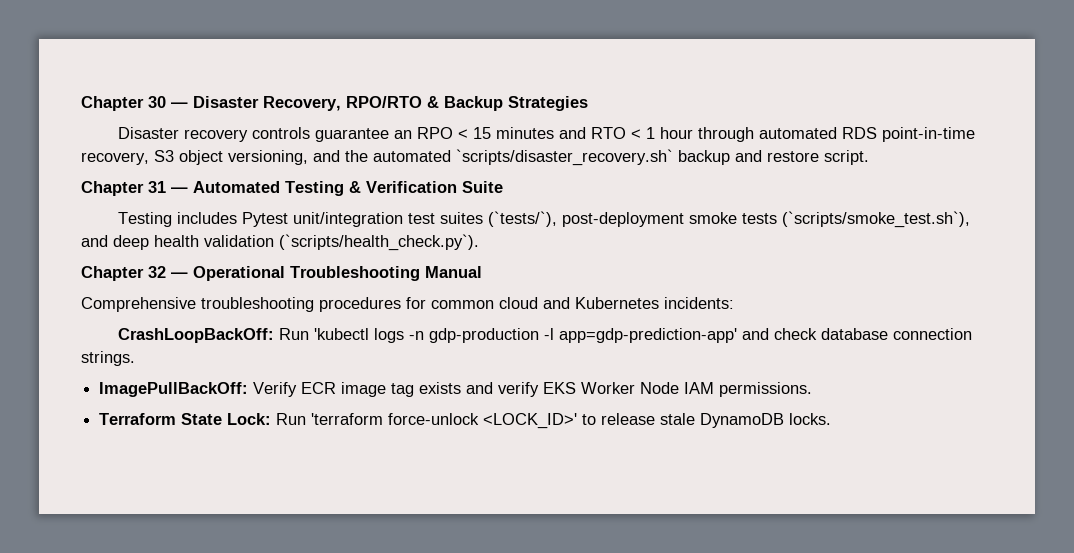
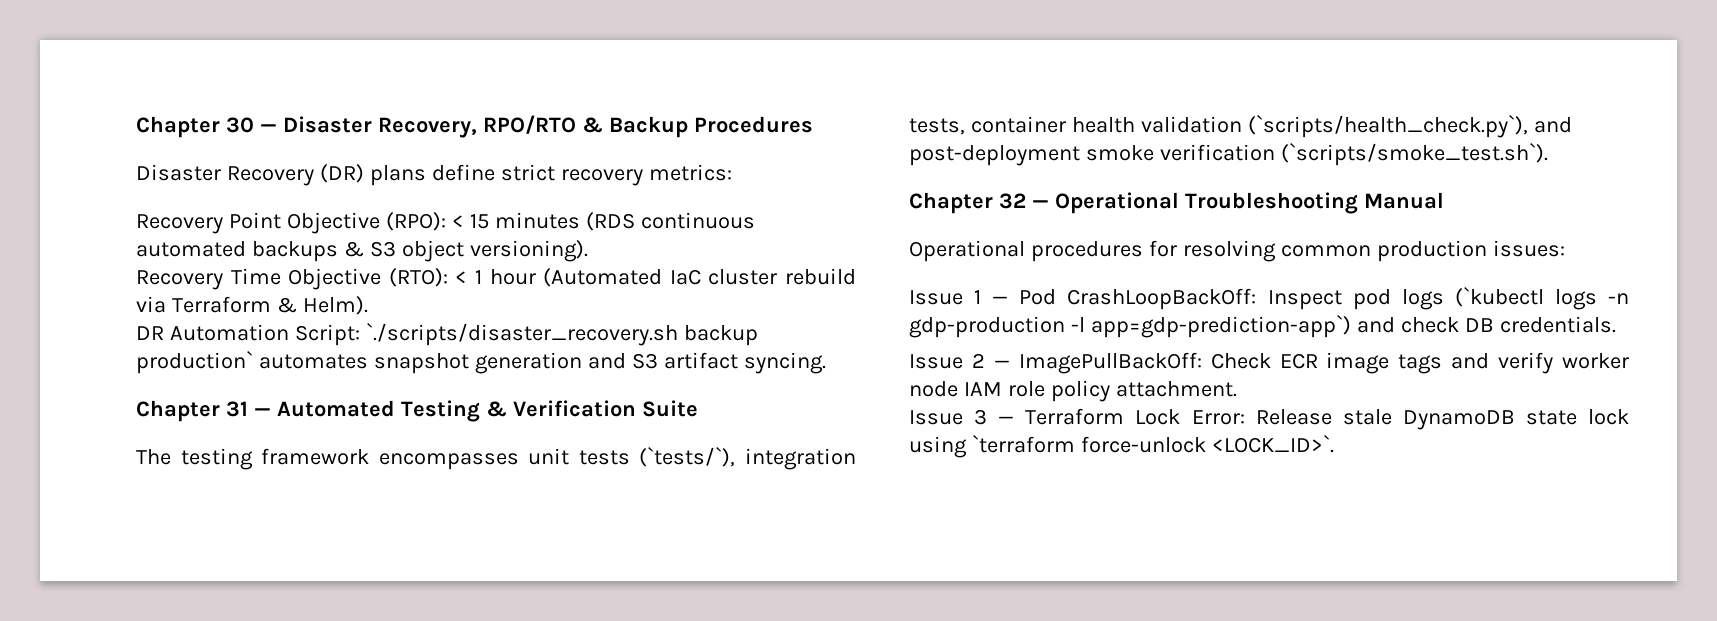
- Chapter 30 — Disaster Recovery, RPO/RTO & Backup Strategies
- Disaster recovery controls guarantee an RPO < 15 minutes and RTO < 1 hour through automated RDS point-in-time recovery, S3 object versioning, and the automated `scripts/disaster_recovery.sh` backup and restore script.
+ Chapter 30 — Disaster Recovery, RPO/RTO & Backup Procedures
+ Disaster Recovery (DR) plans define strict recovery metrics:
+ Recovery Point Objective (RPO): < 15 minutes (RDS continuous automated backups & S3 object versioning).
+ Recovery Time Objective (RTO): < 1 hour (Automated IaC cluster rebuild via Terraform & Helm).
+ DR Automation Script: `./scripts/disaster_recovery.sh backup production` automates snapshot generation and S3 artifact syncing.
- Testing includes Pytest unit/integration test suites (`tests/`), post-deployment smoke tests (`scripts/smoke_test.sh`), and deep health validation (`scripts/health_check.py`).
+ The testing framework encompasses unit tests (`tests/`), integration tests, container health validation (`scripts/health_check.py`), and post-deployment smoke verification (`scripts/smoke_test.sh`).
- Comprehensive troubleshooting procedures for common cloud and Kubernetes incidents:
- CrashLoopBackOff: Run 'kubectl logs -n gdp-production -l app=gdp-prediction-app' and check database connection strings.
- ImagePullBackOff: Verify ECR image tag exists and verify EKS Worker Node IAM permissions.
- Terraform State Lock: Run 'terraform force-unlock <LOCK_ID>' to release stale DynamoDB locks.
+ Operational procedures for resolving common production issues:
+ Issue 1 — Pod CrashLoopBackOff: Inspect pod logs (`kubectl logs -n gdp-production -l app=gdp-prediction-app`) and check DB credentials.
+ Issue 2 — ImagePullBackOff: Check ECR image tags and verify worker node IAM role policy attachment.
+ Issue 3 — Terraform Lock Error: Release stale DynamoDB state lock using `terraform force-unlock <LOCK_ID>`.

